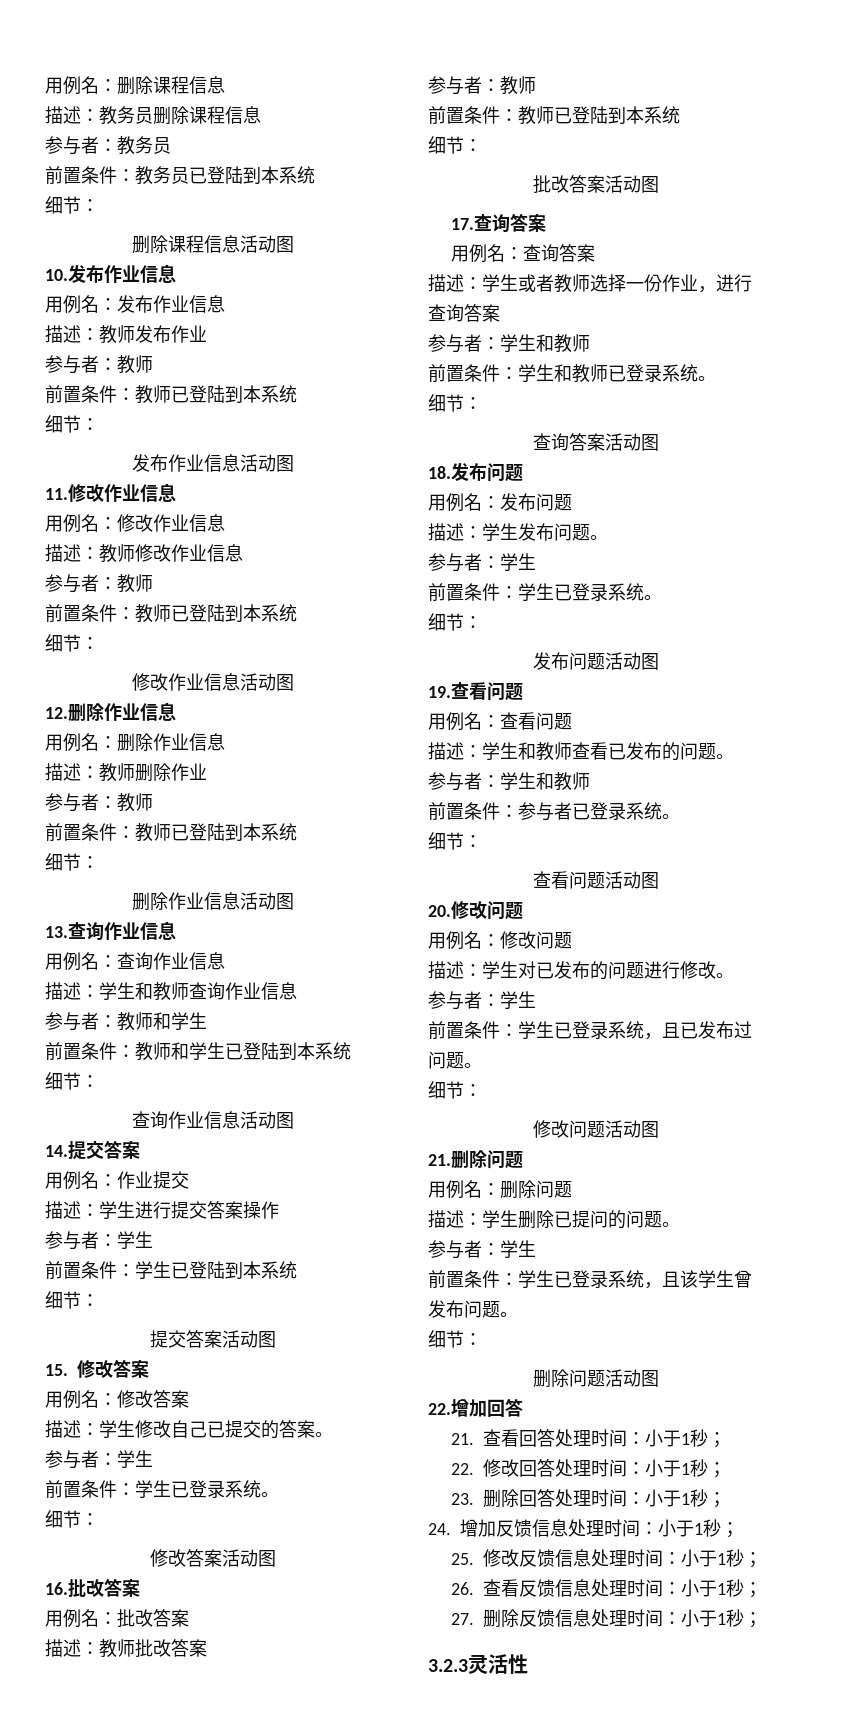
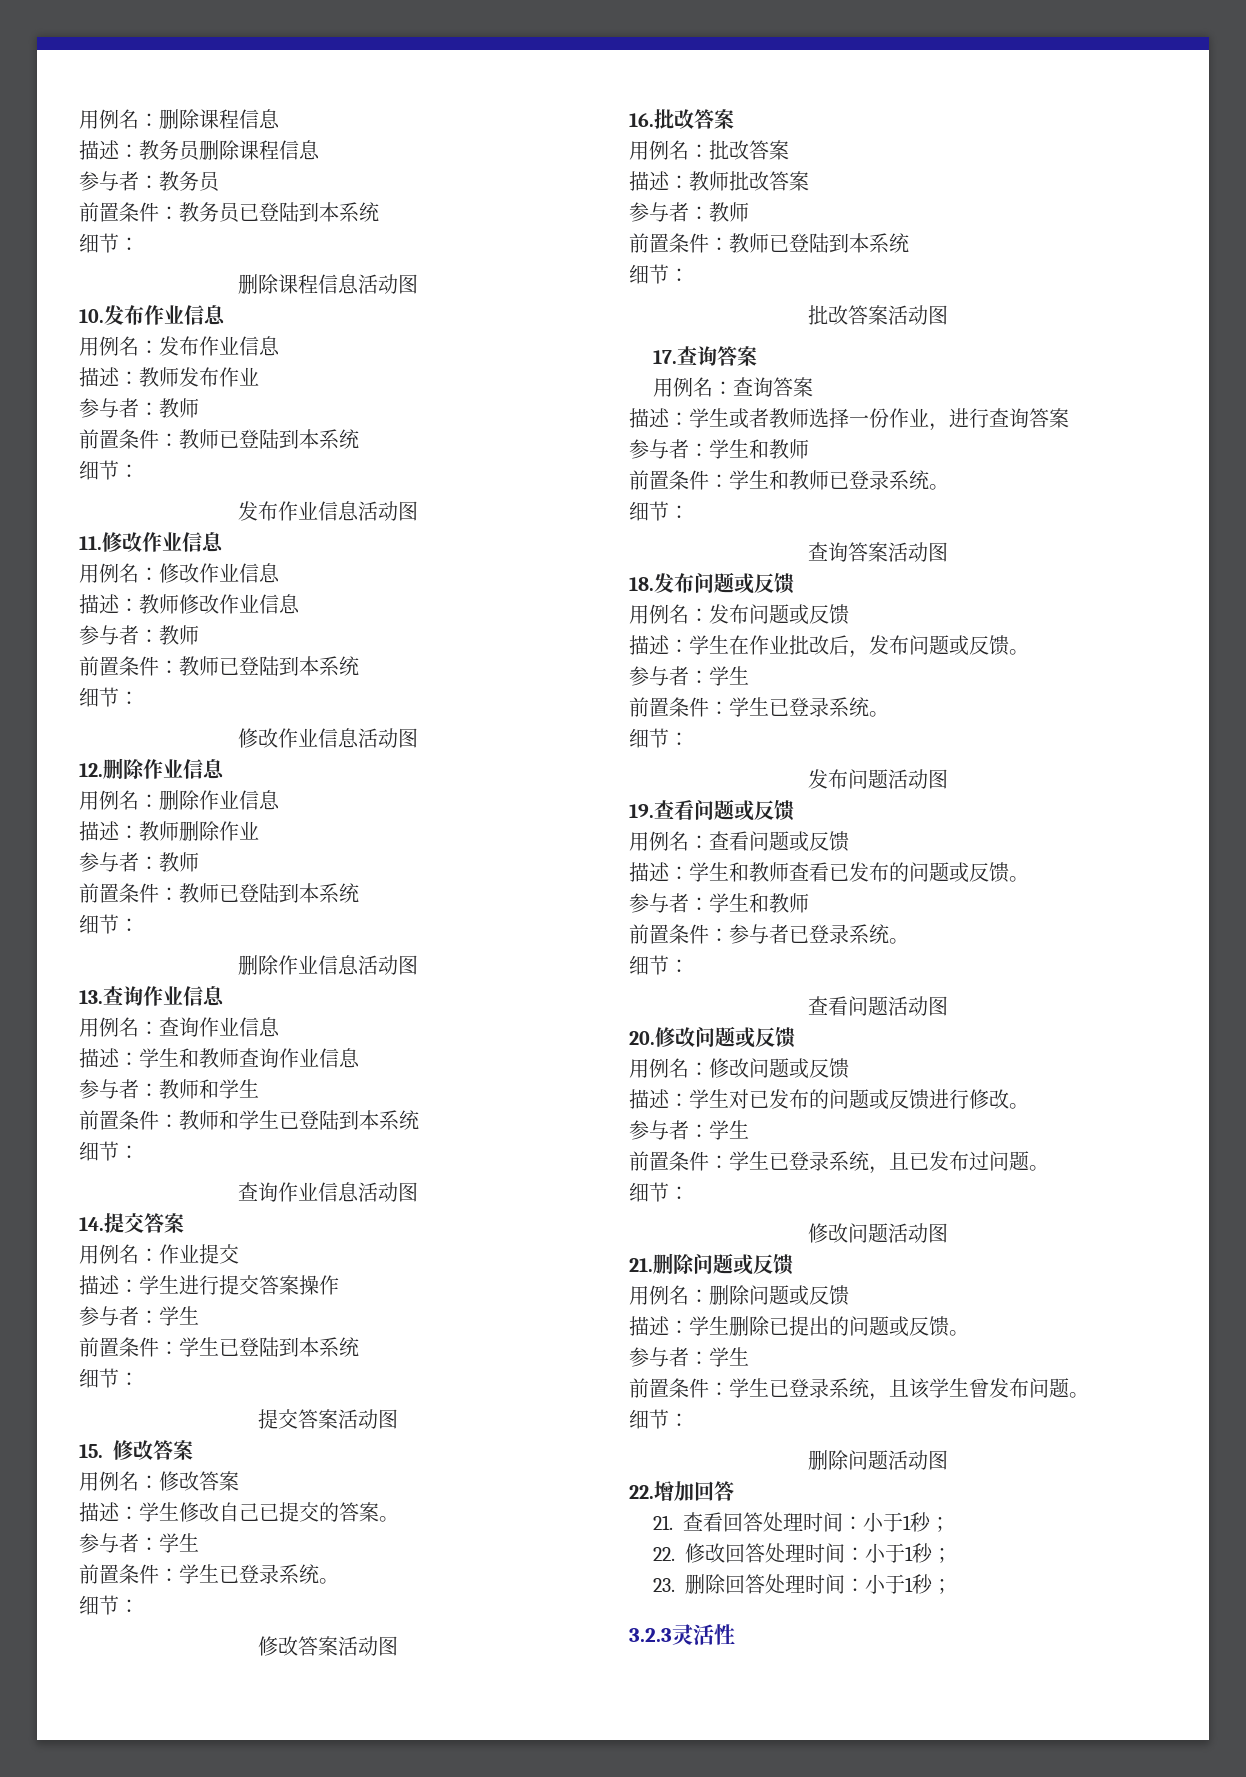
- 18.发布问题
+ 18.发布问题或反馈
- 用例名：发布问题
- 描述：学生发布问题。
+ 用例名：发布问题或反馈
+ 描述：学生在作业批改后，发布问题或反馈。
- 19.查看问题
+ 19.查看问题或反馈
- 用例名：查看问题
+ 用例名：查看问题或反馈
- 描述：学生和教师查看已发布的问题。
+ 描述：学生和教师查看已发布的问题或反馈。
- 20.修改问题
+ 20.修改问题或反馈
- 用例名：修改问题
+ 用例名：修改问题或反馈
- 描述：学生对已发布的问题进行修改。
+ 描述：学生对已发布的问题或反馈进行修改。
- 21.删除问题
+ 21.删除问题或反馈
- 用例名：删除问题
+ 用例名：删除问题或反馈
- 描述：学生删除已提问的问题。
+ 描述：学生删除已提出的问题或反馈。
- 24.增加反馈信息处理时间：小于1秒；
- 25.修改反馈信息处理时间：小于1秒；
- 26.查看反馈信息处理时间：小于1秒；
- 27.删除反馈信息处理时间：小于1秒；

